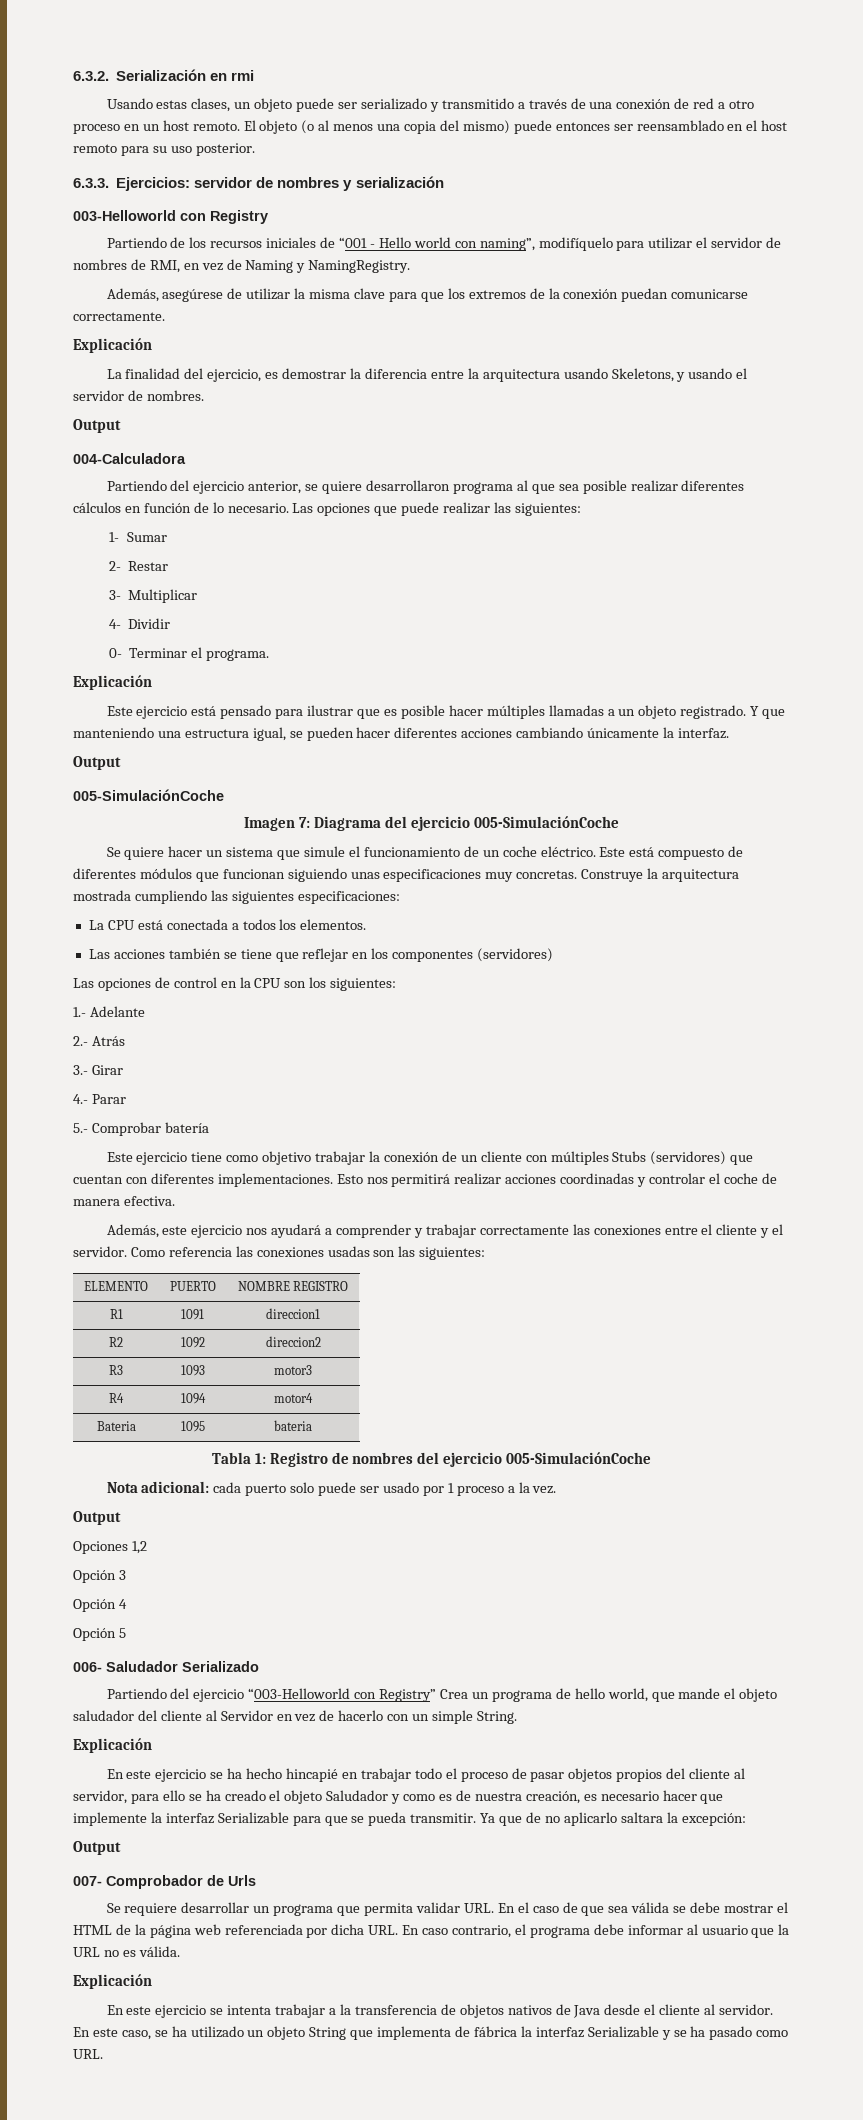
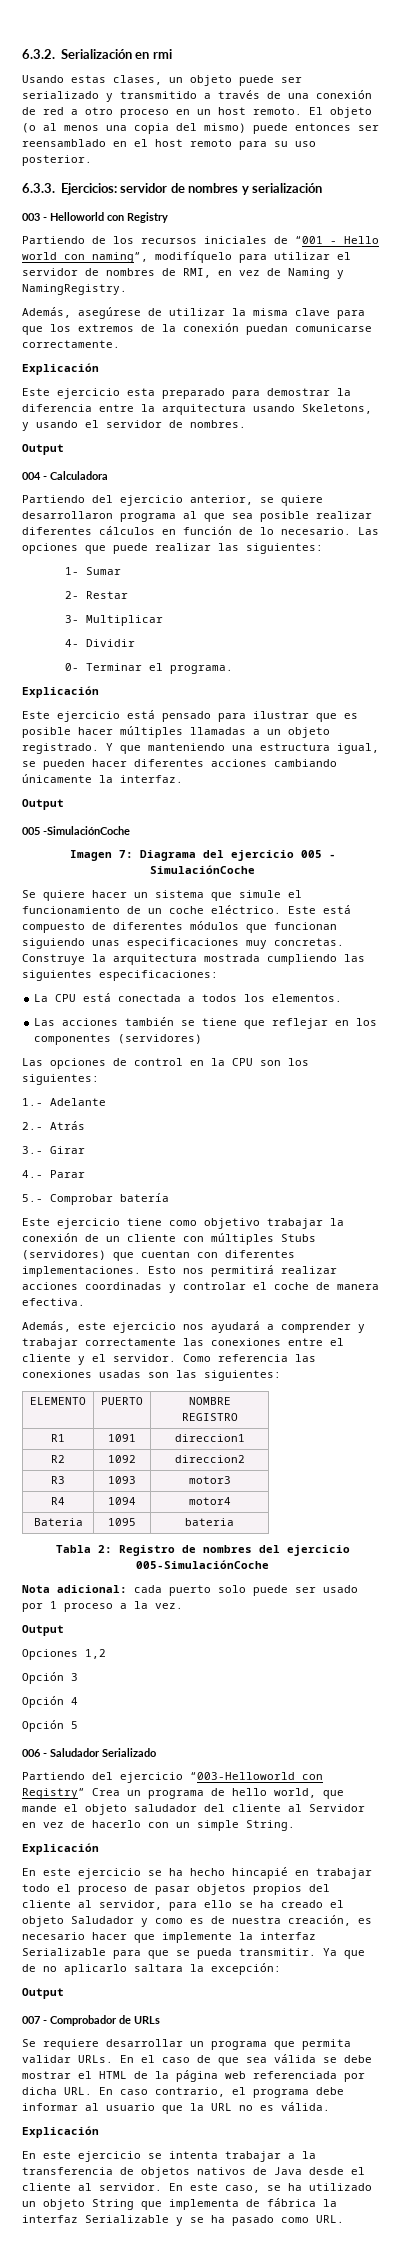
- 003-Helloworld con Registry
+ 003 - Helloworld con Registry
- La finalidad del ejercicio, es demostrar la diferencia entre la arquitectura usando Skeletons, y usando el servidor de nombres.
+ Este ejercicio esta preparado para demostrar la diferencia entre la arquitectura usando Skeletons, y usando el servidor de nombres.
- 004-Calculadora
+ 004 - Calculadora
  Y que manteniendo una estructura igual, se pueden hacer diferentes acciones cambiando únicamente la interfaz.
  Output
- 005-SimulaciónCoche
+ 005 -SimulaciónCoche
- Imagen 7: Diagrama del ejercicio 005-SimulaciónCoche
+ Imagen 7: Diagrama del ejercicio 005 - SimulaciónCoche
- Tabla 1: Registro de nombres del ejercicio 005-SimulaciónCoche
+ Tabla 2: Registro de nombres del ejercicio 005-SimulaciónCoche
- 006- Saludador Serializado
+ 006 - Saludador Serializado
- 007- Comprobador de Urls
+ 007 - Comprobador de URLs
- Se requiere desarrollar un programa que permita validar URL. En el caso de que sea válida se debe mostrar el HTML de la página web referenciada por dicha URL. En caso contrario, el programa debe informar al usuario que la URL no es válida.
+ Se requiere desarrollar un programa que permita validar URLs. En el caso de que sea válida se debe mostrar el HTML de la página web referenciada por dicha URL. En caso contrario, el programa debe informar al usuario que la URL no es válida.

